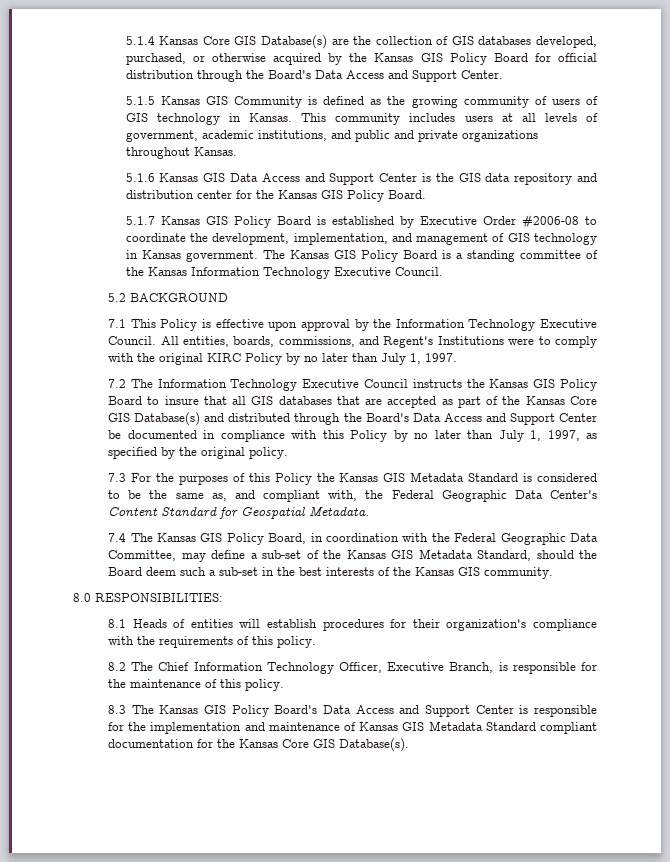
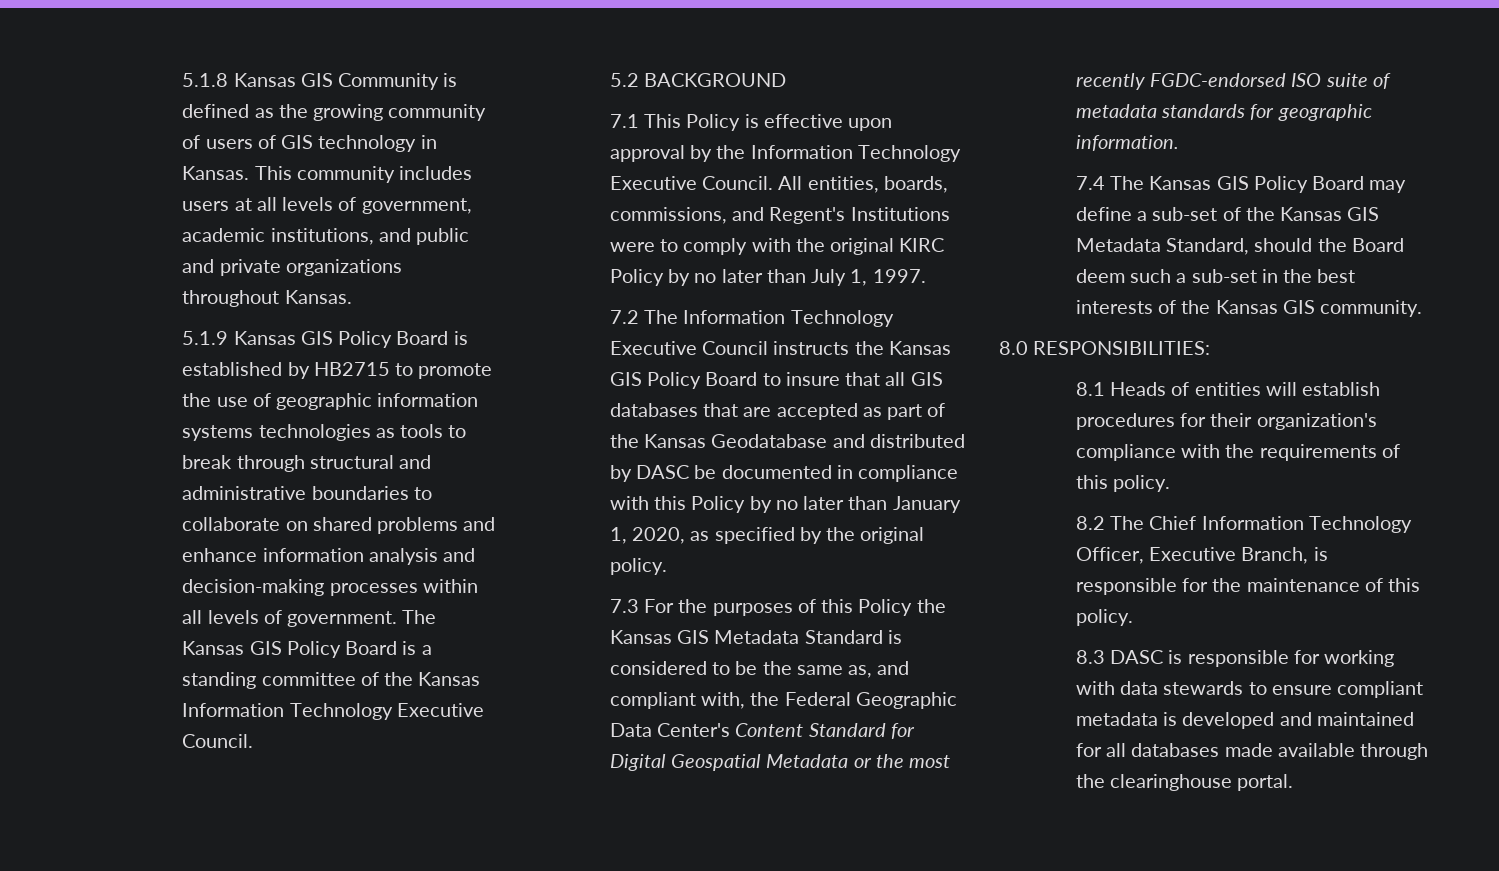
- 5.1.4 Kansas Core GIS Database(s) are the collection of GIS databases developed, purchased, or otherwise acquired by the Kansas GIS Policy Board for official distribution through the Board's Data Access and Support Center.
- 5.1.5 Kansas GIS Community is defined as the growing community of users of GIS technology in Kansas.
+ 5.1.8 Kansas GIS Community is defined as the growing community of users of GIS technology in Kansas.
- 5.1.6 Kansas GIS Data Access and Support Center is the GIS data repository and distribution center for the Kansas GIS Policy Board.
- 5.1.7 Kansas GIS Policy Board is established by Executive Order #2006-08 to coordinate the development, implementation, and management of GIS technology in Kansas government.
+ 5.1.9 Kansas GIS Policy Board is established by HB2715 to promote the use of geographic information systems technologies as tools to break through structural and administrative boundaries to collaborate on shared problems and enhance information analysis and decision-making processes within all levels of government.
- 7.2 The Information Technology Executive Council instructs the Kansas GIS Policy Board to insure that all GIS databases that are accepted as part of the Kansas Core GIS Database(s) and distributed through the Board's Data Access and Support Center be documented in compliance with this Policy by no later than July 1, 1997, as specified by the original policy.
+ 7.2 The Information Technology Executive Council instructs the Kansas GIS Policy Board to insure that all GIS databases that are accepted as part of the Kansas Geodatabase and distributed by DASC be documented in compliance with this Policy by no later than January 1, 2020, as specified by the original policy.
- 7.3 For the purposes of this Policy the Kansas GIS Metadata Standard is considered to be the same as, and compliant with, the Federal Geographic Data Center's Content Standard for Geospatial Metadata.
+ 7.3 For the purposes of this Policy the Kansas GIS Metadata Standard is considered to be the same as, and compliant with, the Federal Geographic Data Center's Content Standard for Digital Geospatial Metadata or the most recently FGDC-endorsed ISO suite of metadata standards for geographic information.
- 7.4 The Kansas GIS Policy Board, in coordination with the Federal Geographic Data Committee, may define a sub-set of the Kansas GIS Metadata Standard, should the Board deem such a sub-set in the best interests of the Kansas GIS community.
+ 7.4 The Kansas GIS Policy Board may define a sub-set of the Kansas GIS Metadata Standard, should the Board deem such a sub-set in the best interests of the Kansas GIS community.
- 8.3 The Kansas GIS Policy Board's Data Access and Support Center is responsible for the implementation and maintenance of Kansas GIS Metadata Standard compliant documentation for the Kansas Core GIS Database(s).
+ 8.3 DASC is responsible for working with data stewards to ensure compliant metadata is developed and maintained for all databases made available through the clearinghouse portal.

